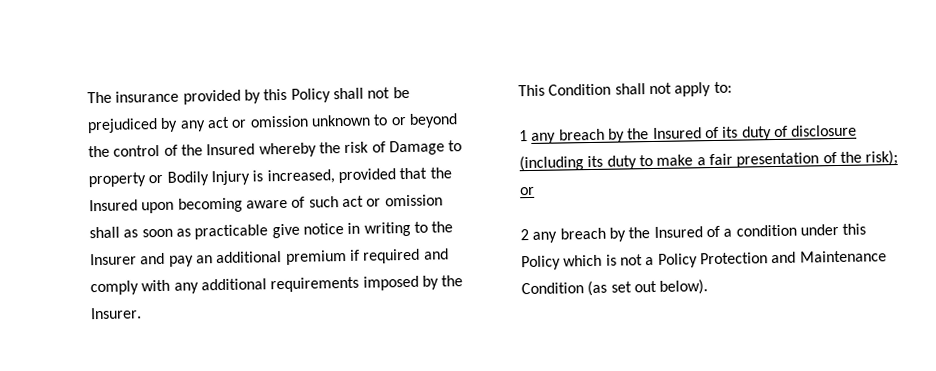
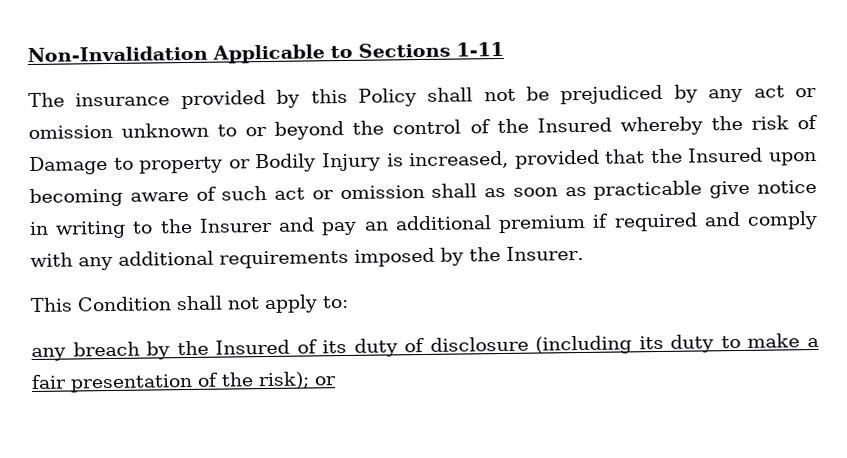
+ Non-Invalidation Applicable to Sections 1-11
- 1 any breach by the Insured of its duty of disclosure (including its duty to make a fair presentation of the risk); or
+ any breach by the Insured of its duty of disclosure (including its duty to make a fair presentation of the risk); or
- 2 any breach by the Insured of a condition under this Policy which is not a Policy Protection and Maintenance Condition (as set out below).

